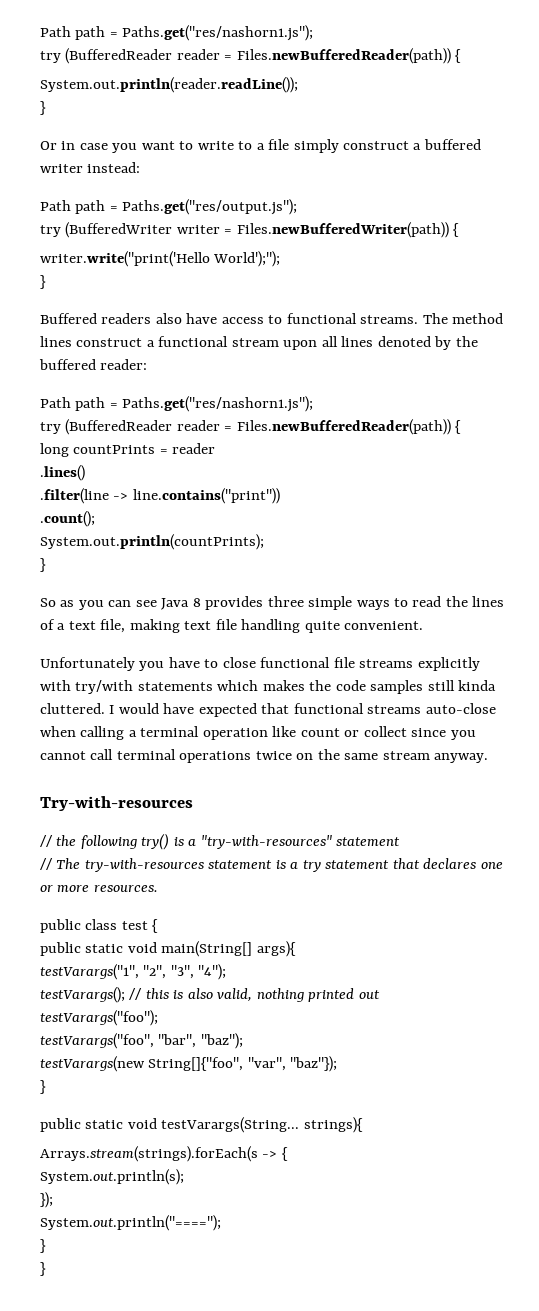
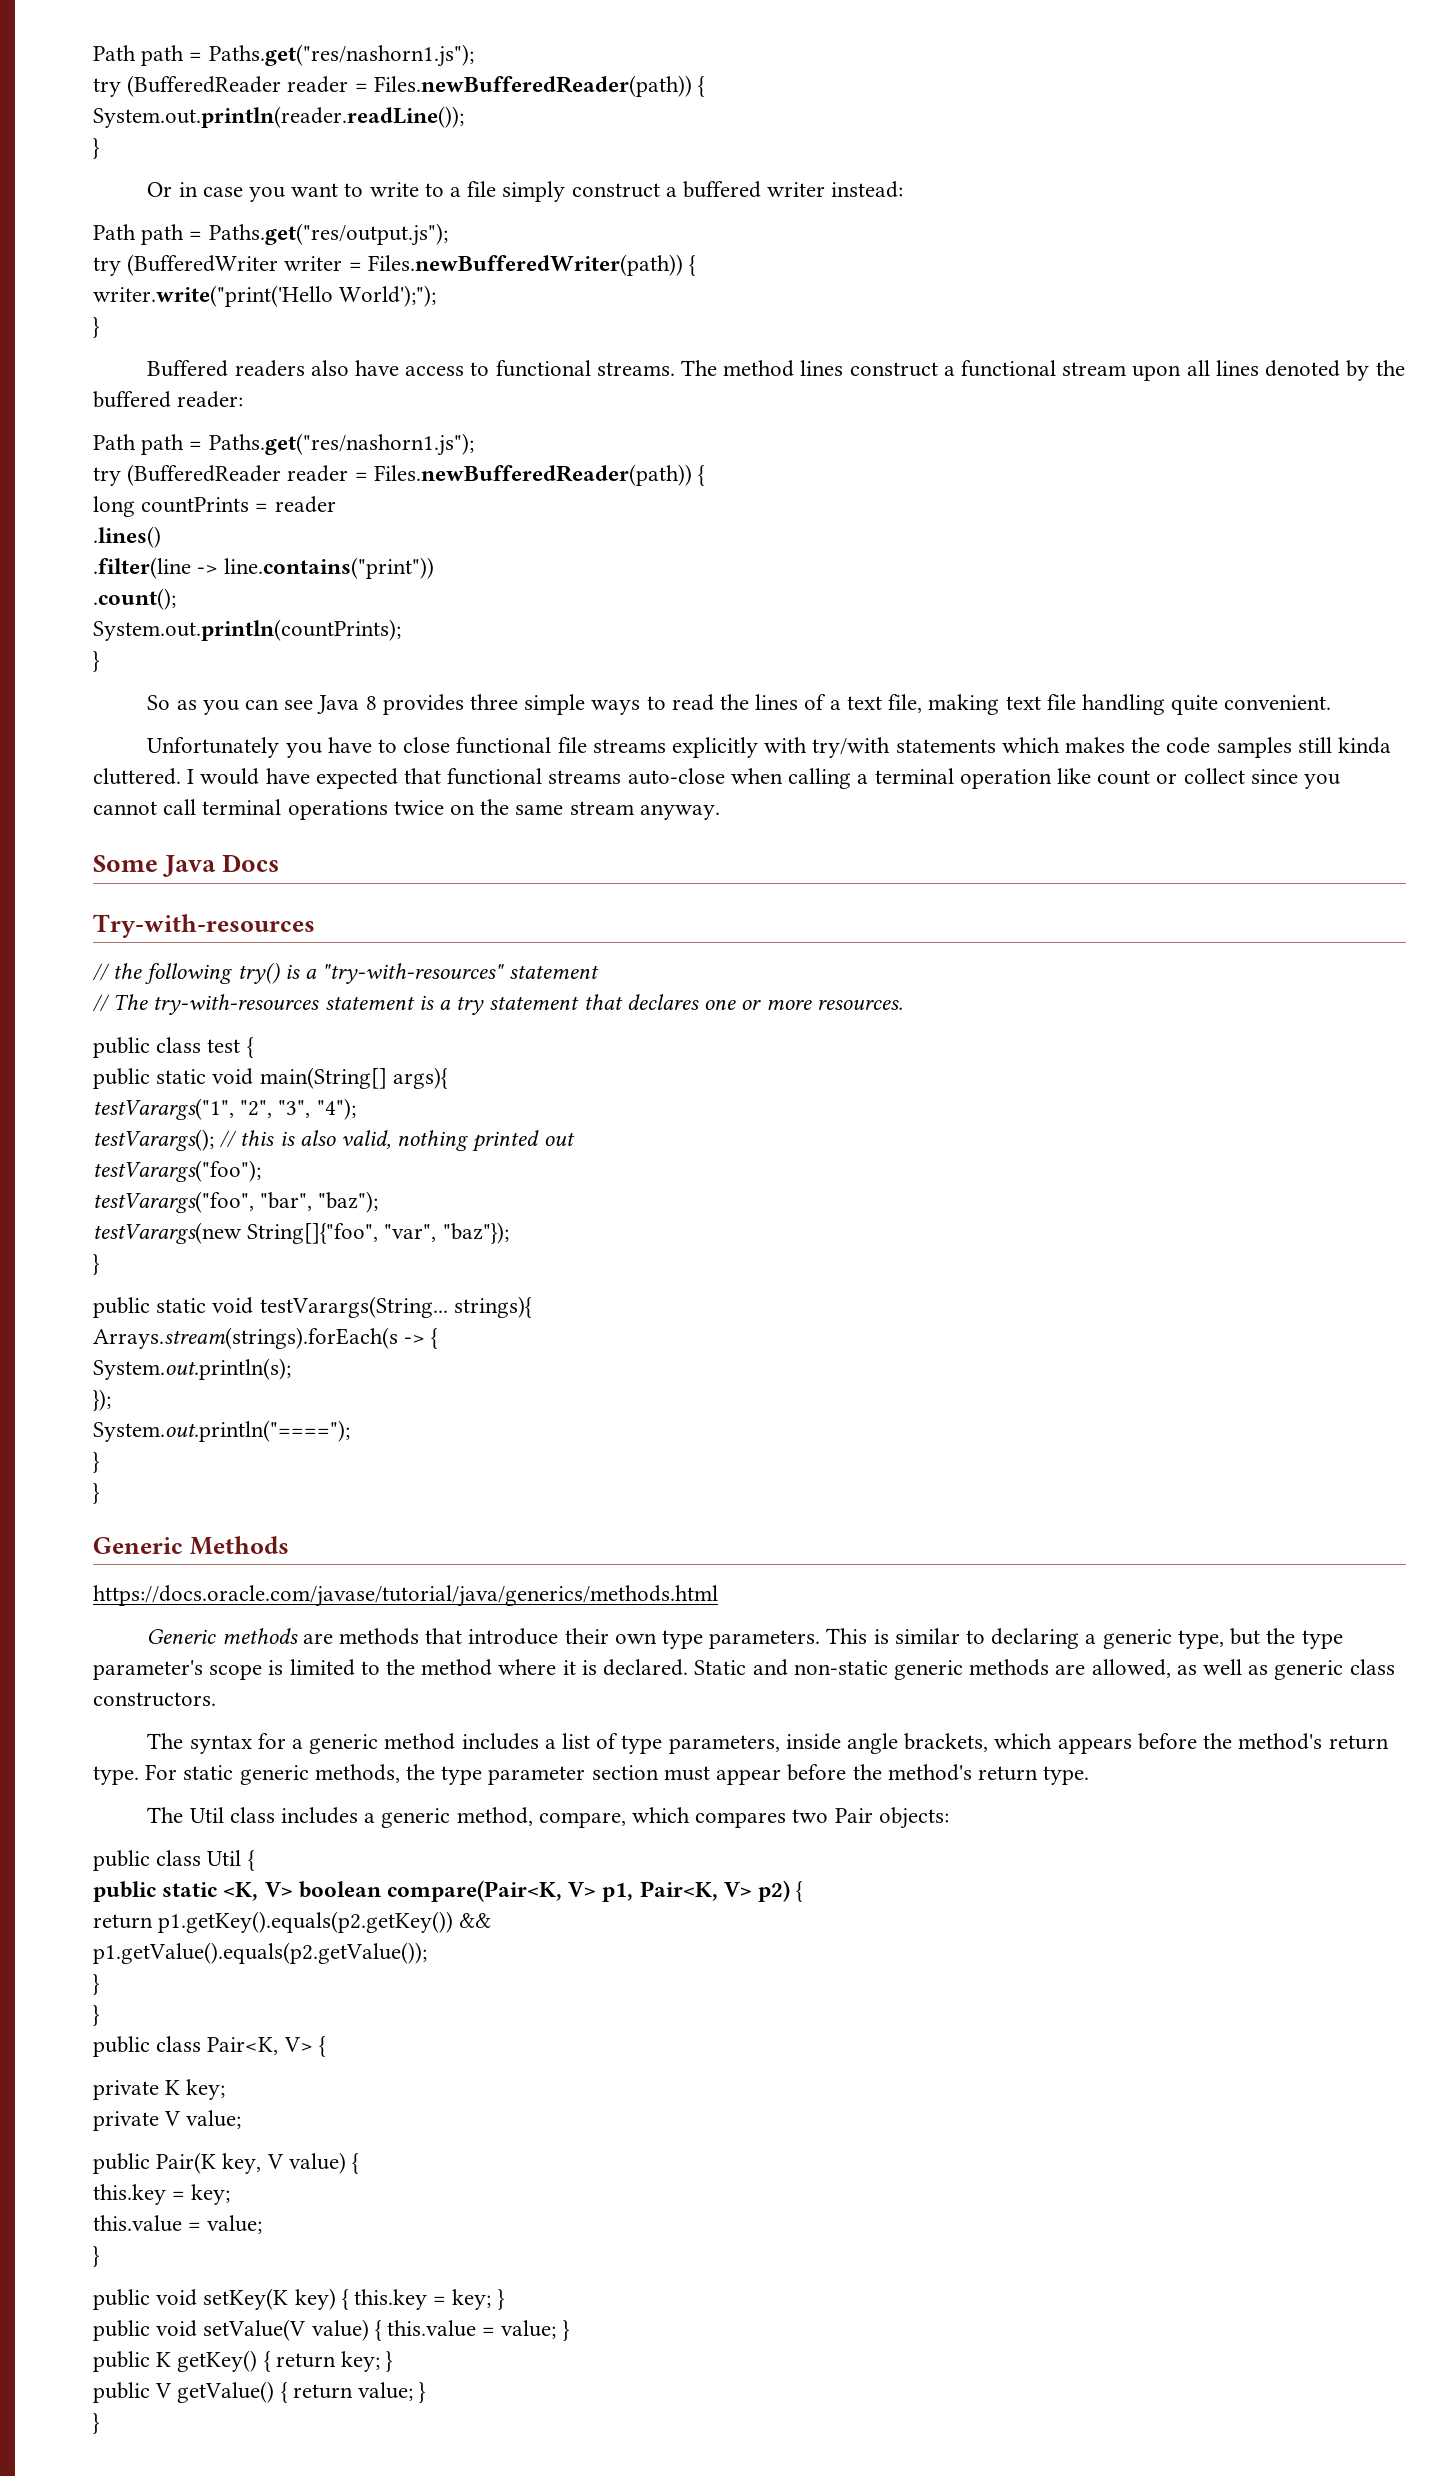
+ Some Java Docs
+ Generic Methods
+ https://docs.oracle.com/javase/tutorial/java/generics/methods.html
+ Generic methods are methods that introduce their own type parameters. This is similar to declaring a generic type, but the type parameter's scope is limited to the method where it is declared. Static and non-static generic methods are allowed, as well as generic class constructors.
+ The syntax for a generic method includes a list of type parameters, inside angle brackets, which appears before the method's return type. For static generic methods, the type parameter section must appear before the method's return type.
+ The Util class includes a generic method, compare, which compares two Pair objects:
+ public class Util {
+ public static <K, V> boolean compare(Pair<K, V> p1, Pair<K, V> p2) {
+ return p1.getKey().equals(p2.getKey()) &&
+ p1.getValue().equals(p2.getValue());
+ }
+ }
+ public class Pair<K, V> {
+ private K key;
+ private V value;
+ public Pair(K key, V value) {
+ this.key = key;
+ this.value = value;
+ }
+ public void setKey(K key) { this.key = key; }
+ public void setValue(V value) { this.value = value; }
+ public K getKey() { return key; }
+ public V getValue() { return value; }
+ }

